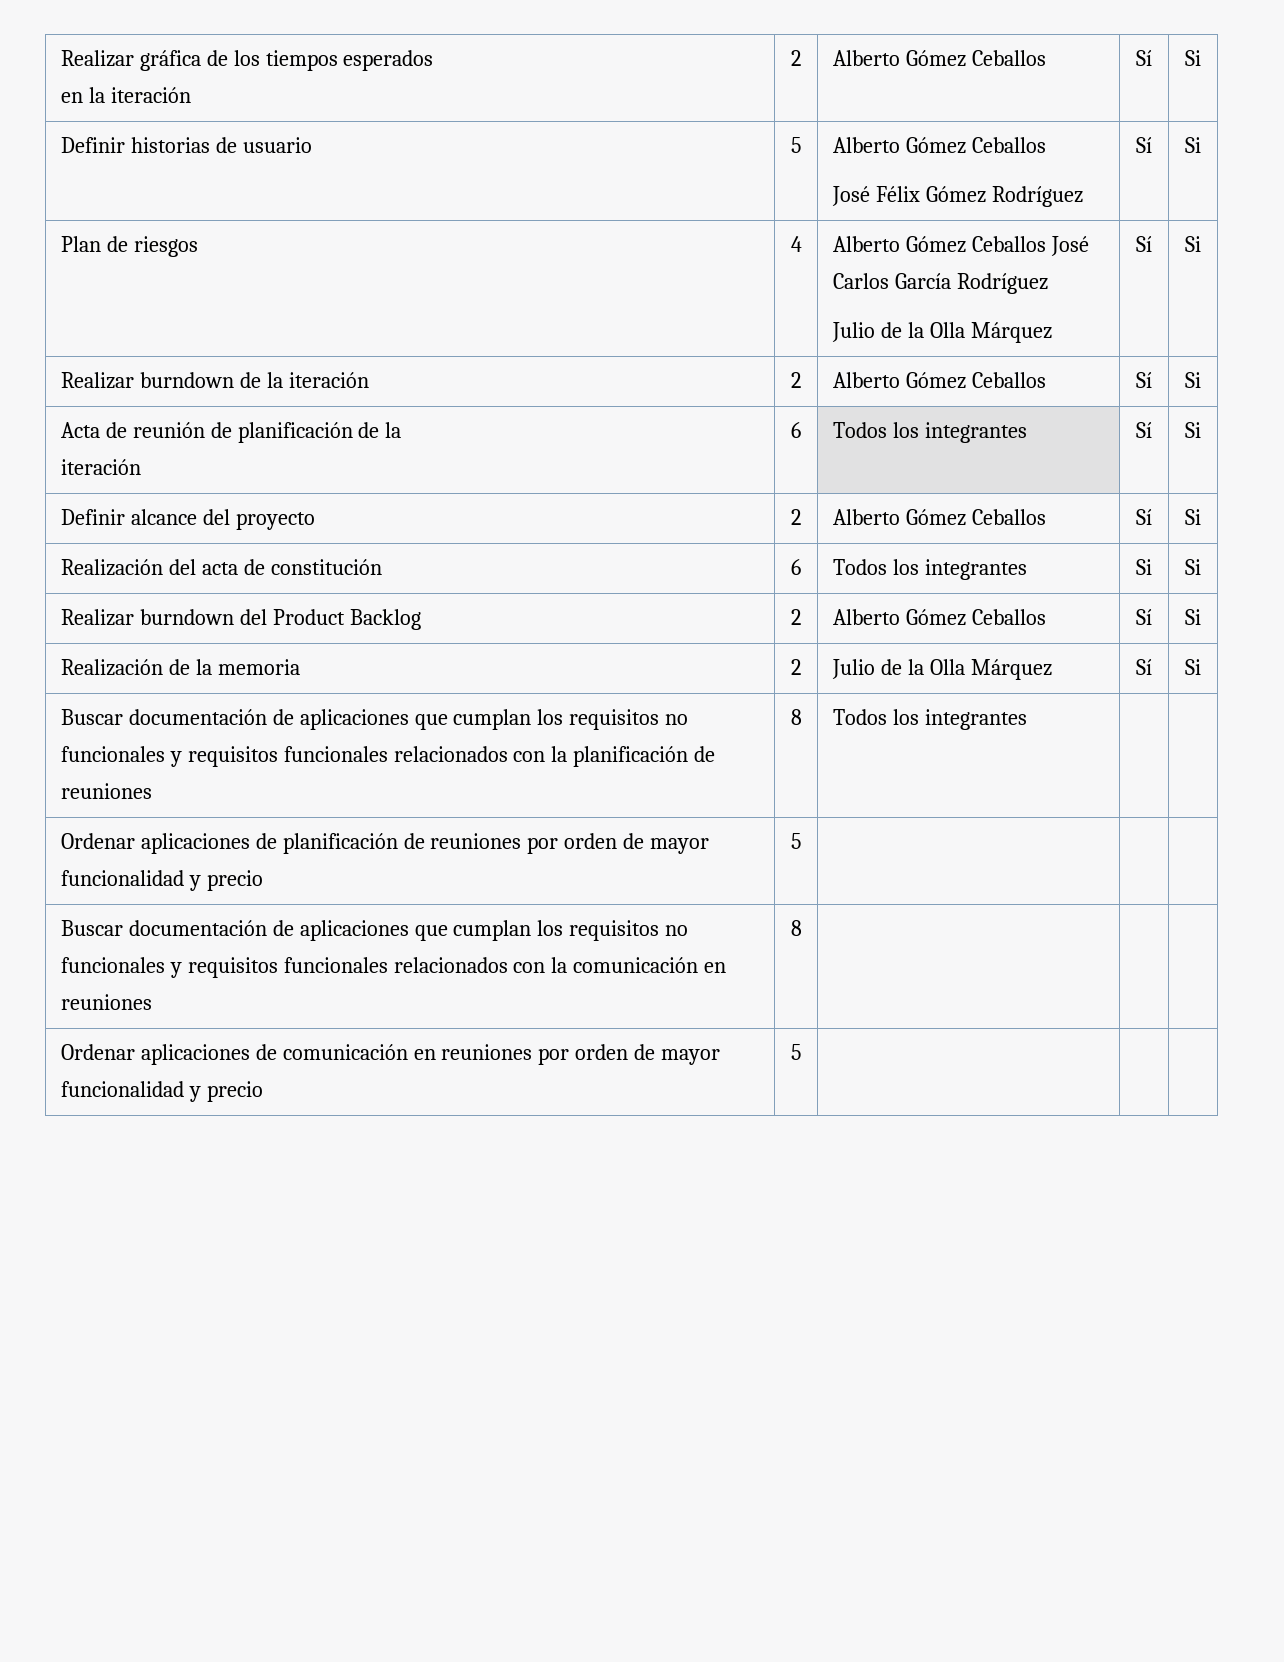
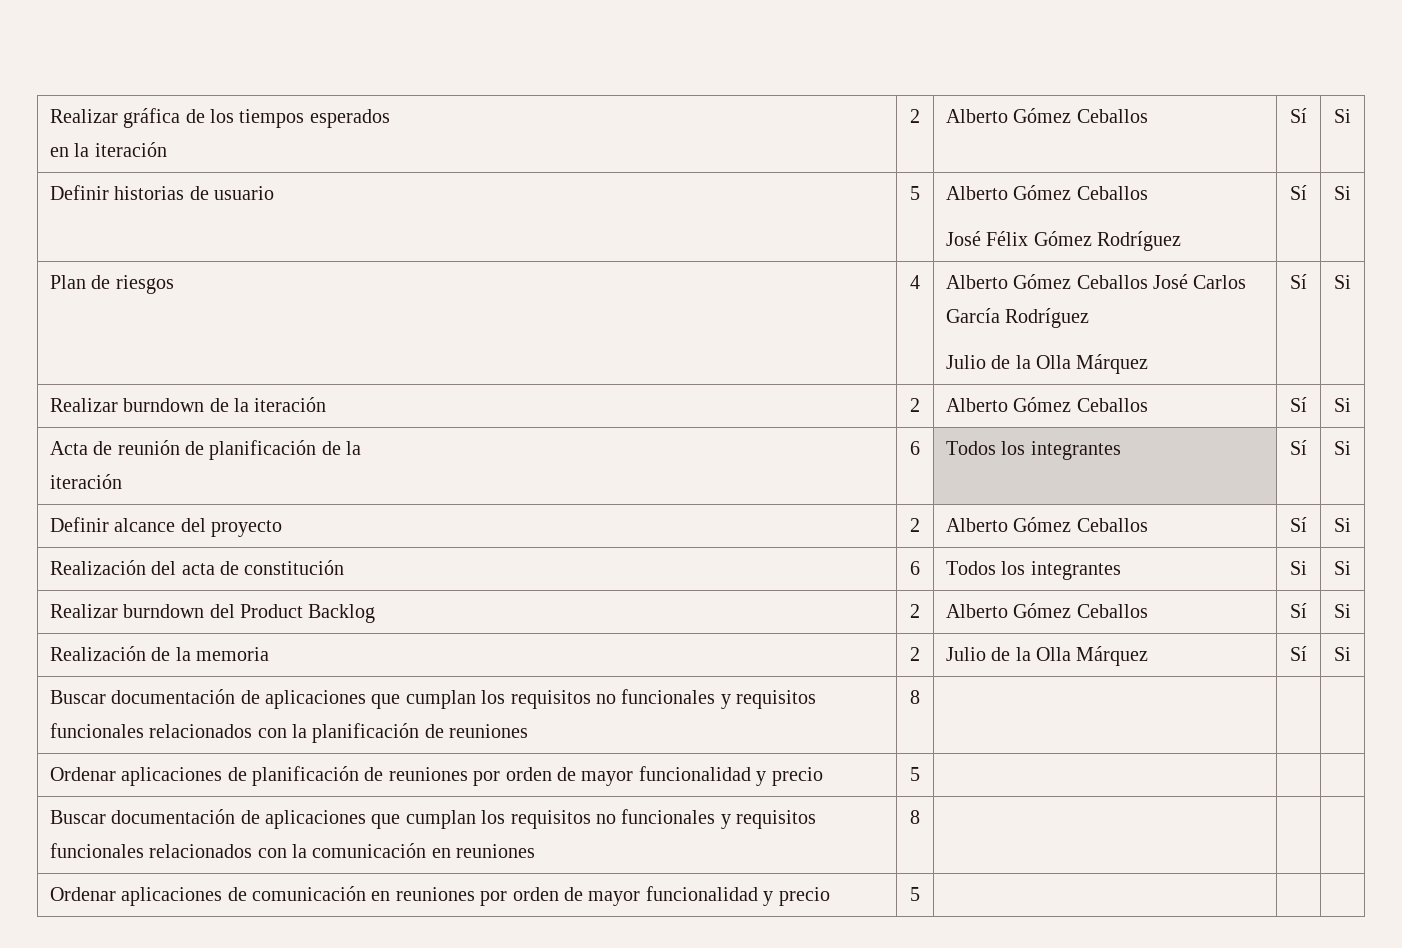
- Buscar documentación de aplicaciones que cumplan los requisitos no funcionales y requisitos funcionales relacionados con la planificación de reuniones | 8 | Todos los integrantes | |
+ Buscar documentación de aplicaciones que cumplan los requisitos no funcionales y requisitos funcionales relacionados con la planificación de reuniones | 8 | | |

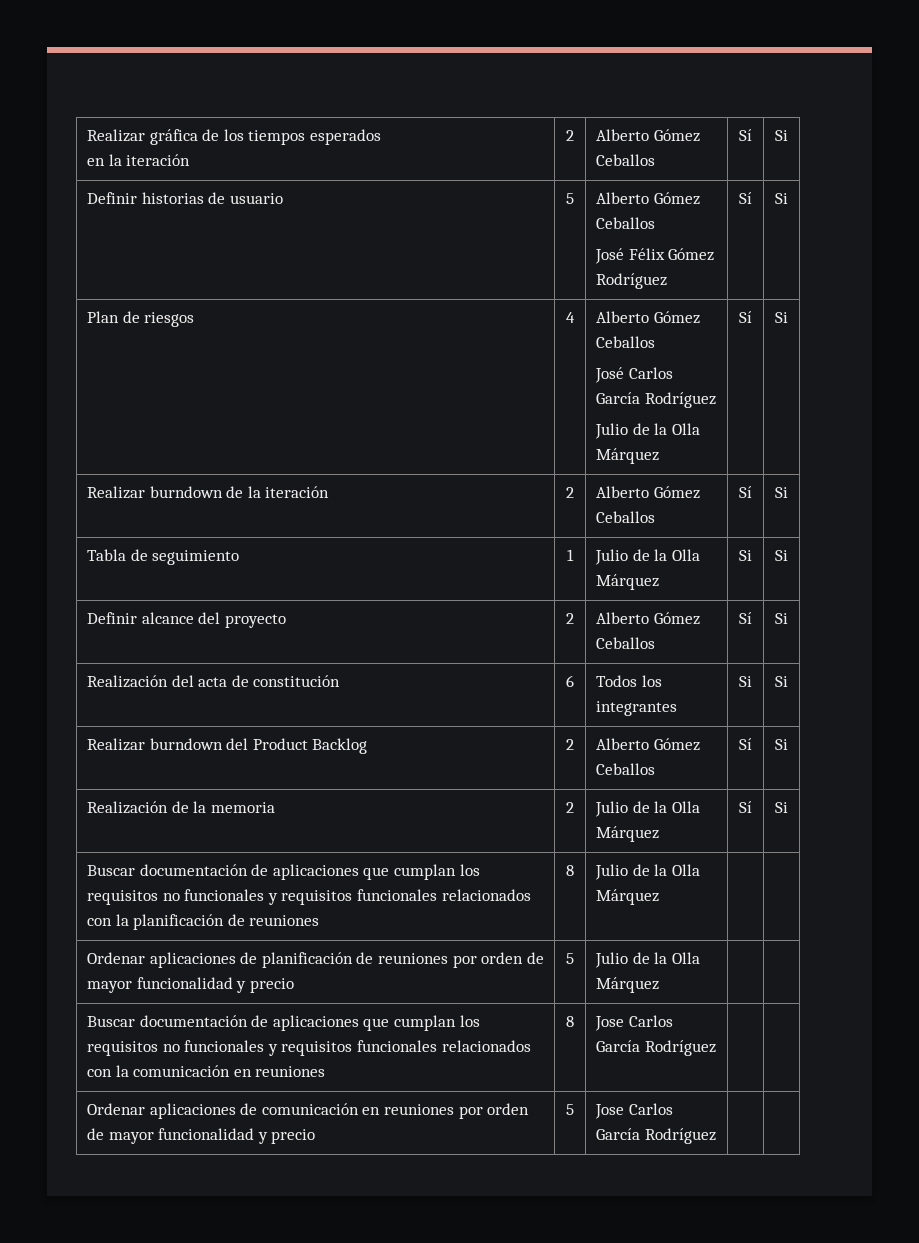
- Plan de riesgos | 4 | Alberto Gómez Ceballos José Carlos García Rodríguez
+ Plan de riesgos | 4 | Alberto Gómez Ceballos
+ José Carlos García Rodríguez
- Acta de reunión de planificación de la
- iteración | 6 | Todos los integrantes | Sí | Si
+ Tabla de seguimiento | 1 | Julio de la Olla Márquez | Si | Si
- Buscar documentación de aplicaciones que cumplan los requisitos no funcionales y requisitos funcionales relacionados con la planificación de reuniones | 8 | | |
+ Buscar documentación de aplicaciones que cumplan los requisitos no funcionales y requisitos funcionales relacionados con la planificación de reuniones | 8 | Julio de la Olla Márquez | |
- Ordenar aplicaciones de planificación de reuniones por orden de mayor funcionalidad y precio | 5 | | |
+ Ordenar aplicaciones de planificación de reuniones por orden de mayor funcionalidad y precio | 5 | Julio de la Olla Márquez | |
- Buscar documentación de aplicaciones que cumplan los requisitos no funcionales y requisitos funcionales relacionados con la comunicación en reuniones | 8 | | |
+ Buscar documentación de aplicaciones que cumplan los requisitos no funcionales y requisitos funcionales relacionados con la comunicación en reuniones | 8 | Jose Carlos García Rodríguez | |
- Ordenar aplicaciones de comunicación en reuniones por orden de mayor funcionalidad y precio | 5 | | |
+ Ordenar aplicaciones de comunicación en reuniones por orden de mayor funcionalidad y precio | 5 | Jose Carlos García Rodríguez | |

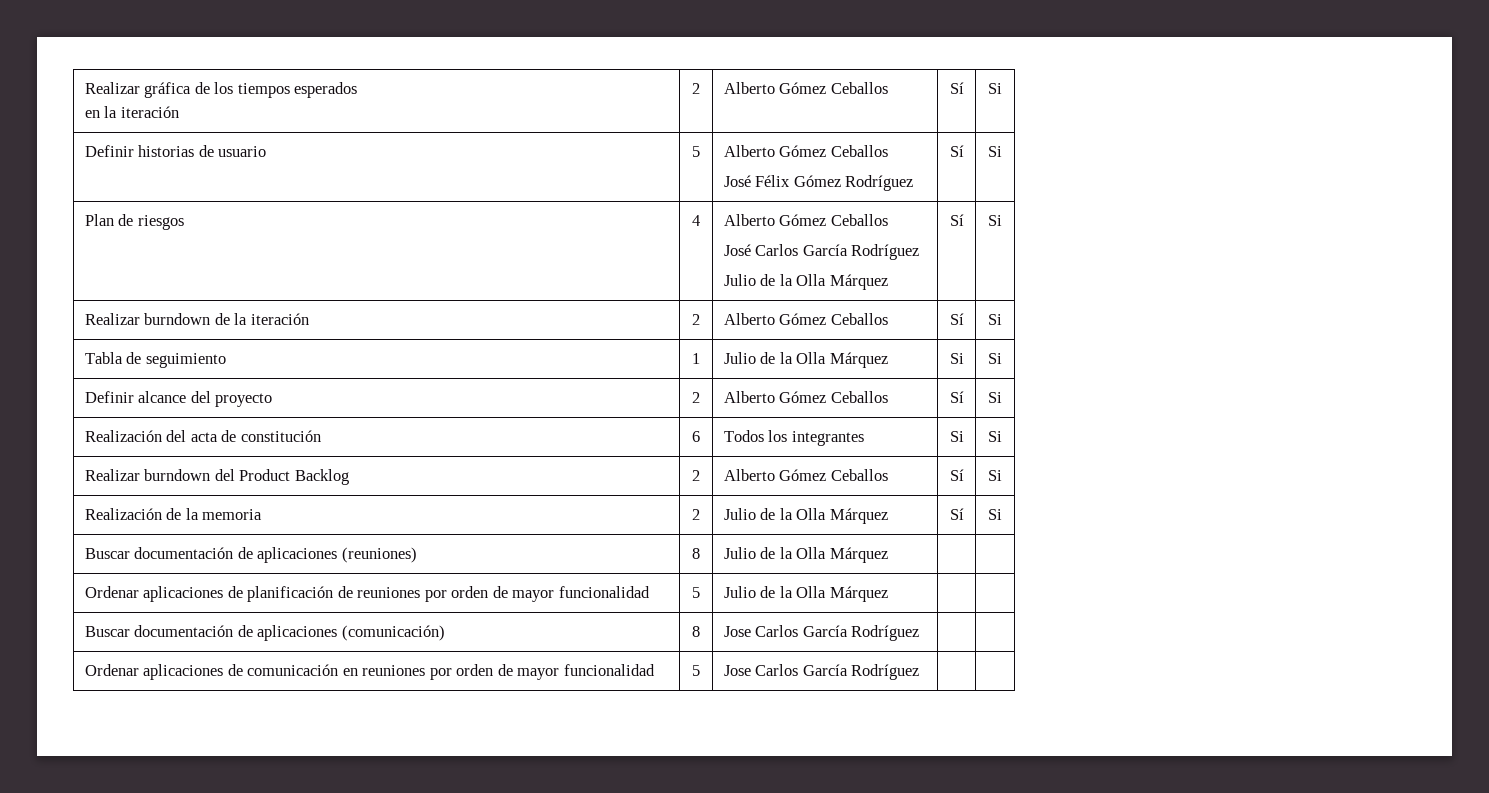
- Buscar documentación de aplicaciones que cumplan los requisitos no funcionales y requisitos funcionales relacionados con la planificación de reuniones | 8 | Julio de la Olla Márquez | |
+ Buscar documentación de aplicaciones (reuniones) | 8 | Julio de la Olla Márquez | |
- Ordenar aplicaciones de planificación de reuniones por orden de mayor funcionalidad y precio | 5 | Julio de la Olla Márquez | |
+ Ordenar aplicaciones de planificación de reuniones por orden de mayor funcionalidad | 5 | Julio de la Olla Márquez | |
- Buscar documentación de aplicaciones que cumplan los requisitos no funcionales y requisitos funcionales relacionados con la comunicación en reuniones | 8 | Jose Carlos García Rodríguez | |
+ Buscar documentación de aplicaciones (comunicación) | 8 | Jose Carlos García Rodríguez | |
- Ordenar aplicaciones de comunicación en reuniones por orden de mayor funcionalidad y precio | 5 | Jose Carlos García Rodríguez | |
+ Ordenar aplicaciones de comunicación en reuniones por orden de mayor funcionalidad | 5 | Jose Carlos García Rodríguez | |

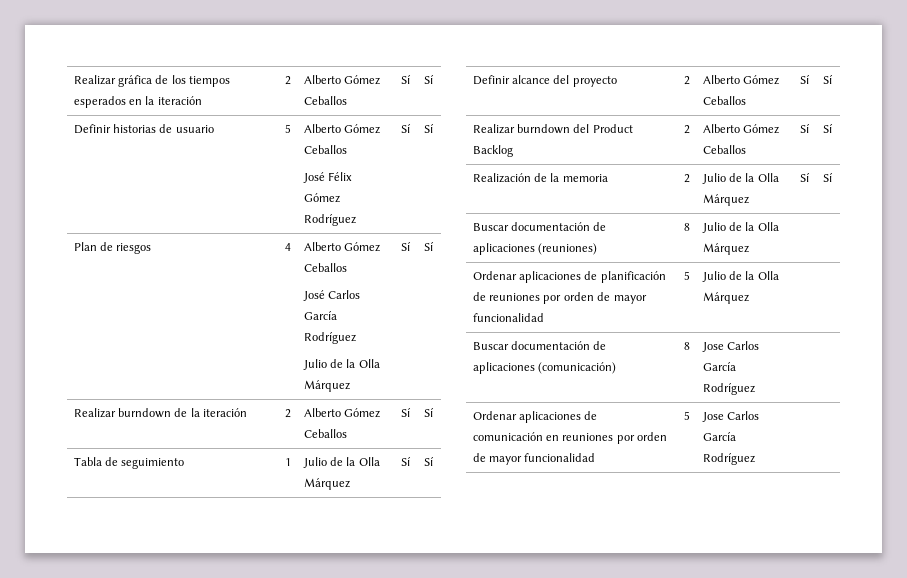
- Realizar gráfica de los tiempos esperados
- en la iteración | 2 | Alberto Gómez Ceballos | Sí | Si
+ Realizar gráfica de los tiempos esperados en la iteración | 2 | Alberto Gómez Ceballos | Sí | Sí
  Definir historias de usuario | 5 | Alberto Gómez Ceballos
- José Félix Gómez Rodríguez | Sí | Si
+ José Félix Gómez Rodríguez | Sí | Sí
  Plan de riesgos | 4 | Alberto Gómez Ceballos
  José Carlos García Rodríguez
- Julio de la Olla Márquez | Sí | Si
+ Julio de la Olla Márquez | Sí | Sí
- Realizar burndown de la iteración | 2 | Alberto Gómez Ceballos | Sí | Si
+ Realizar burndown de la iteración | 2 | Alberto Gómez Ceballos | Sí | Sí
- Tabla de seguimiento | 1 | Julio de la Olla Márquez | Si | Si
+ Tabla de seguimiento | 1 | Julio de la Olla Márquez | Sí | Sí
- Definir alcance del proyecto | 2 | Alberto Gómez Ceballos | Sí | Si
- Realización del acta de constitución | 6 | Todos los integrantes | Si | Si
+ Definir alcance del proyecto | 2 | Alberto Gómez Ceballos | Sí | Sí
- Realizar burndown del Product Backlog | 2 | Alberto Gómez Ceballos | Sí | Si
+ Realizar burndown del Product Backlog | 2 | Alberto Gómez Ceballos | Sí | Sí
- Realización de la memoria | 2 | Julio de la Olla Márquez | Sí | Si
+ Realización de la memoria | 2 | Julio de la Olla Márquez | Sí | Sí

